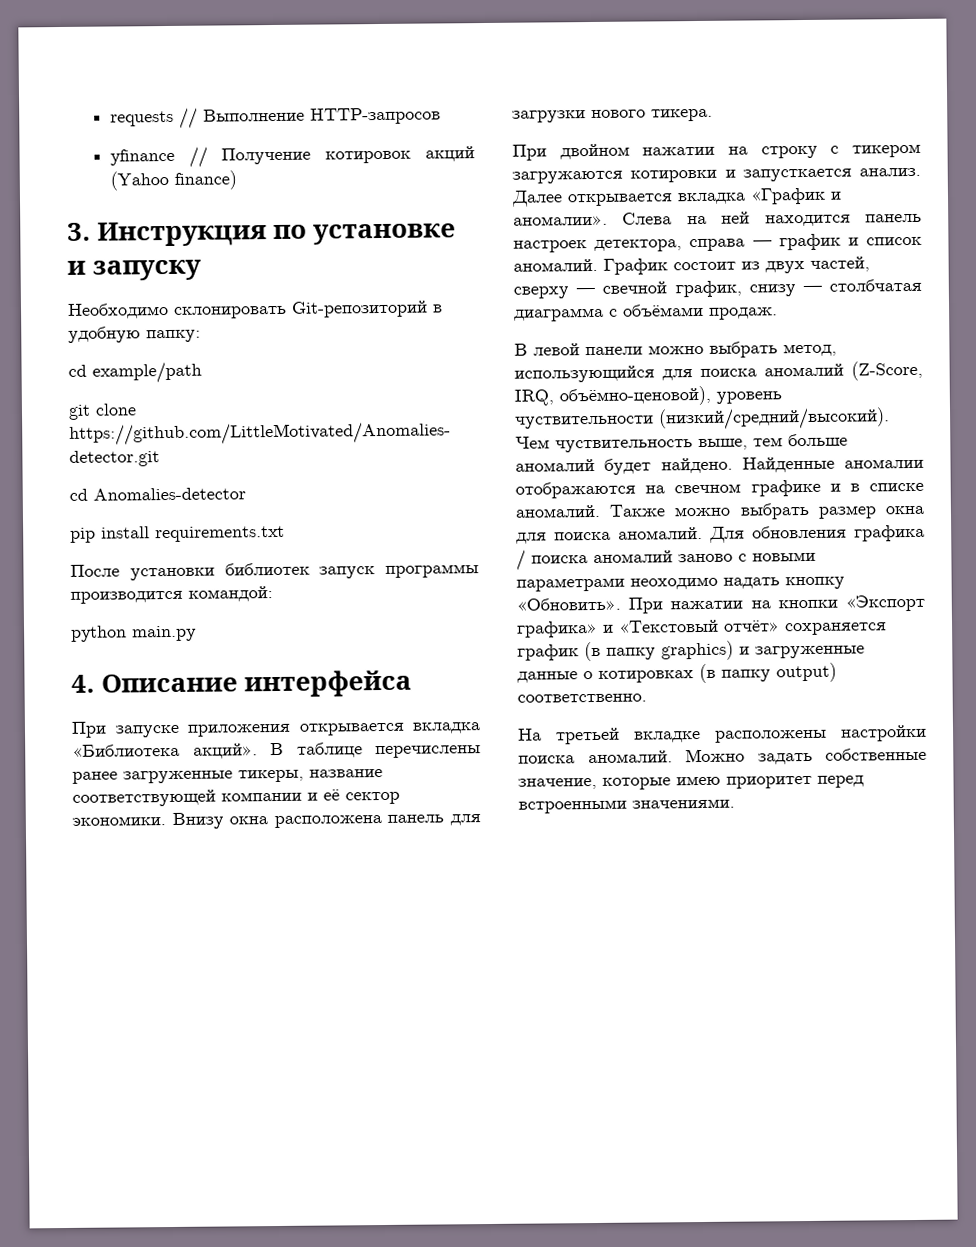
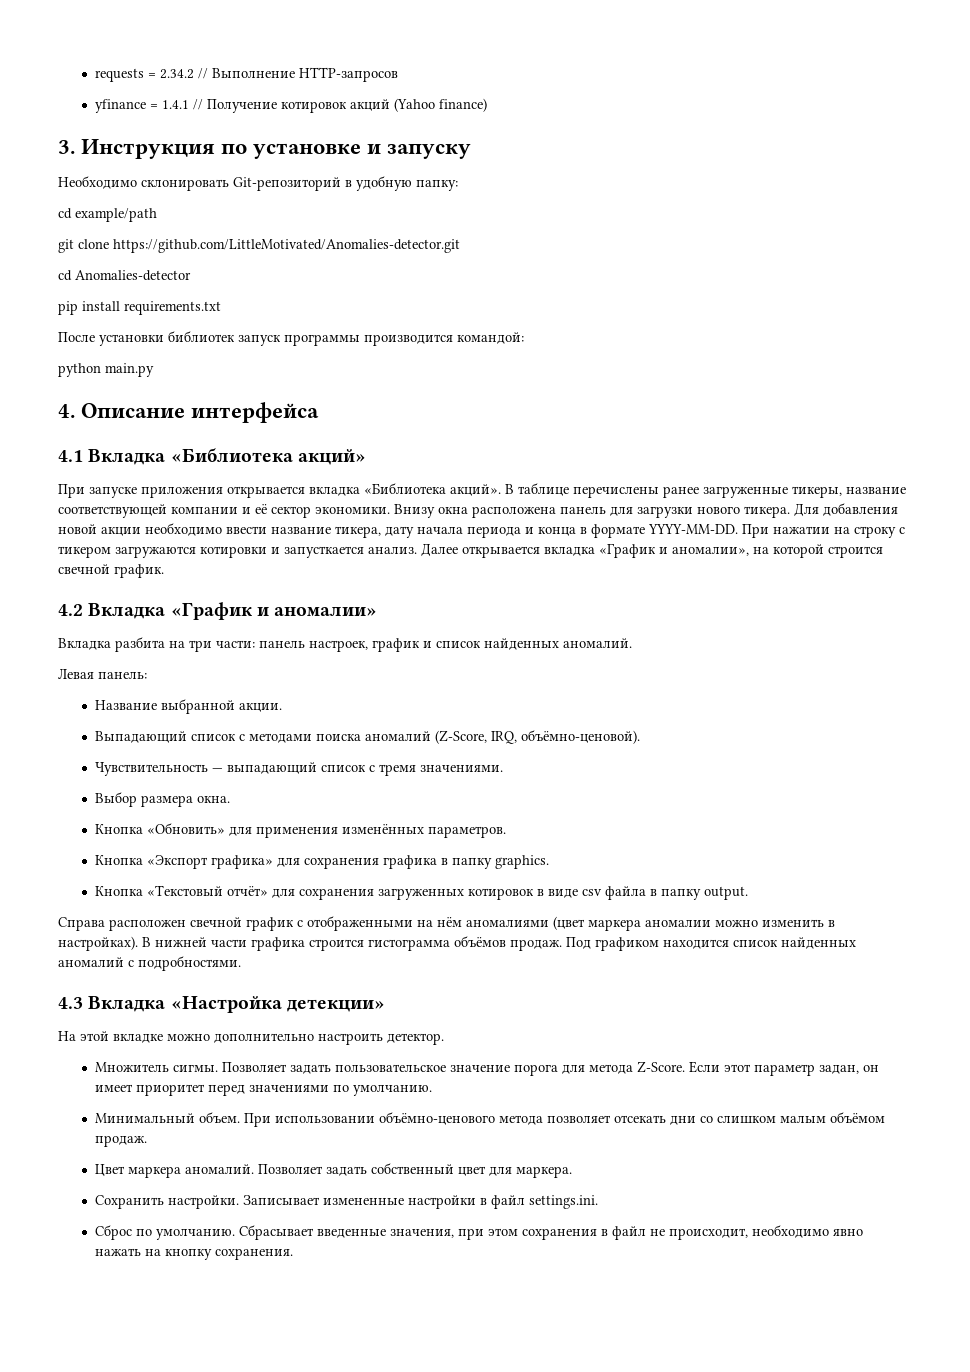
- requests // Выполнение HTTP-запросов
+ requests = 2.34.2 // Выполнение HTTP-запросов
- yfinance // Получение котировок акций (Yahoo finance)
+ yfinance = 1.4.1 // Получение котировок акций (Yahoo finance)
+ 4.1 Вкладка «Библиотека акций»
- Внизу окна расположена панель для загрузки нового тикера.
- При двойном нажатии на строку с тикером загружаются котировки и запусткается анализ.
+ Внизу окна расположена панель для загрузки нового тикера. Для добавления новой акции необходимо ввести название тикера, дату начала периода и конца в формате YYYY-MM-DD. При нажатии на строку с тикером загружаются котировки и запусткается анализ.
- Далее открывается вкладка «График и аномалии». Слева на ней находится панель настроек детектора, справа — график и список аномалий. График состоит из двух частей, сверху — свечной график, снизу — столбчатая диаграмма с объёмами продаж.
- В левой панели можно выбрать метод, использующийся для поиска аномалий (Z-Score, IRQ, объёмно-ценовой), уровень чуствительности (низкий/средний/высокий). Чем чуствительность выше, тем больше аномалий будет найдено. Найденные аномалии отображаются на свечном графике и в списке аномалий. Также можно выбрать размер окна для поиска аномалий. Для обновления графика / поиска аномалий заново с новыми параметрами неоходимо надать кнопку «Обновить». При нажатии на кнопки «Экспорт графика» и «Текстовый отчёт» сохраняется график (в папку graphics) и загруженные данные о котировках (в папку output) соответственно.
- На третьей вкладке расположены настройки поиска аномалий. Можно задать собственные значение, которые имею приоритет перед встроенными значениями.
+ Далее открывается вкладка «График и аномалии», на которой строится свечной график.
+ 4.2 Вкладка «График и аномалии»
+ Вкладка разбита на три части: панель настроек, график и список найденных аномалий.
+ Левая панель:
+ Название выбранной акции.
+ Выпадающий список с методами поиска аномалий (Z-Score, IRQ, объёмно-ценовой).
+ Чувствительность — выпадающий список с тремя значениями.
+ Выбор размера окна.
+ Кнопка «Обновить» для применения изменённых параметров.
+ Кнопка «Экспорт графика» для сохранения графика в папку graphics.
+ Кнопка «Текстовый отчёт» для сохранения загруженных котировок в виде csv файла в папку output.
+ Справа расположен свечной график с отображенными на нём аномалиями (цвет маркера аномалии можно изменить в настройках). В нижней части графика строится гистограмма объёмов продаж. Под графиком находится список найденных аномалий с подробностями.
+ 4.3 Вкладка «Настройка детекции»
+ На этой вкладке можно дополнительно настроить детектор.
+ Множитель сигмы. Позволяет задать пользовательское значение порога для метода Z-Score. Если этот параметр задан, он имеет приоритет перед значениями по умолчанию.
+ Минимальный объем. При использовании объёмно-ценового метода позволяет отсекать дни со слишком малым объёмом продаж.
+ Цвет маркера аномалий. Позволяет задать собственный цвет для маркера.
+ Сохранить настройки. Записывает измененные настройки в файл settings.ini.
+ Сброс по умолчанию. Сбрасывает введенные значения, при этом сохранения в файл не происходит, необходимо явно нажать на кнопку сохранения.

